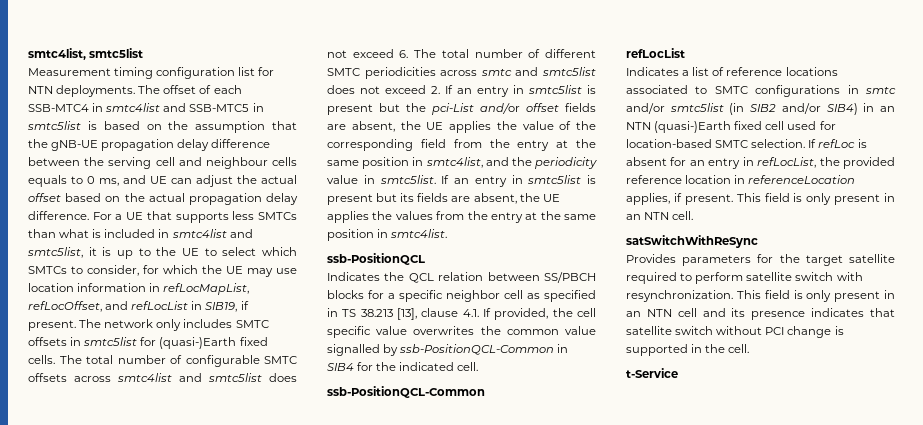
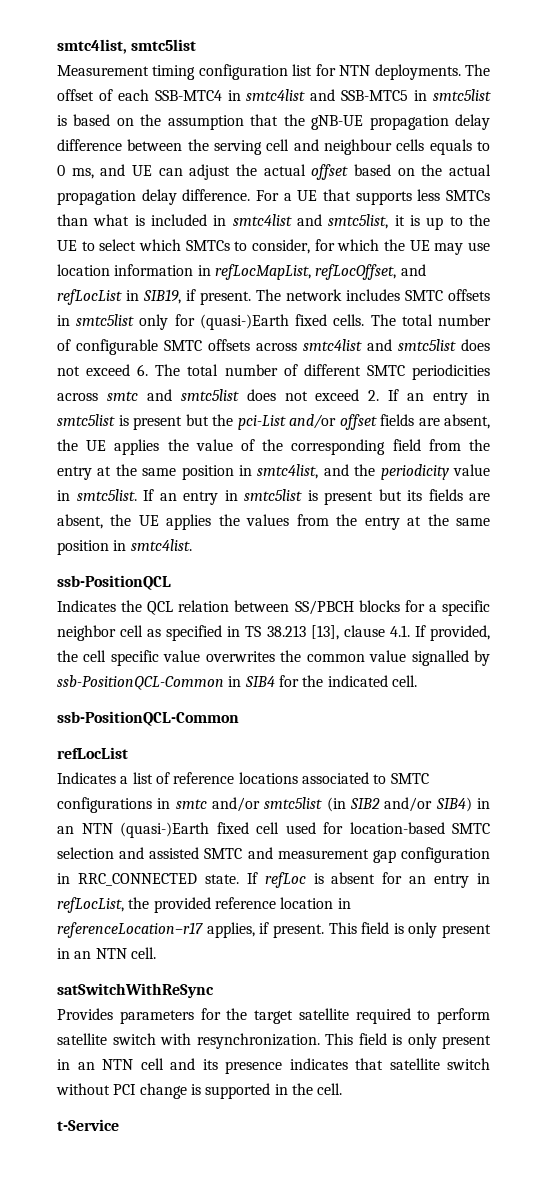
- The network only includes SMTC offsets in smtc5list for (quasi-)Earth fixed cells.
+ The network includes SMTC offsets in smtc5list only for (quasi-)Earth fixed cells.
- Indicates a list of reference locations associated to SMTC configurations in smtc and/or smtc5list (in SIB2 and/or SIB4) in an NTN (quasi-)Earth fixed cell used for location-based SMTC selection.
+ Indicates a list of reference locations associated to SMTC configurations in smtc and/or smtc5list (in SIB2 and/or SIB4) in an NTN (quasi-)Earth fixed cell used for location-based SMTC selection and assisted SMTC and measurement gap configuration in RRC_CONNECTED state.
- If refLoc is absent for an entry in refLocList, the provided reference location in referenceLocation applies, if present.
+ If refLoc is absent for an entry in refLocList, the provided reference location in referenceLocation–r17 applies, if present.

